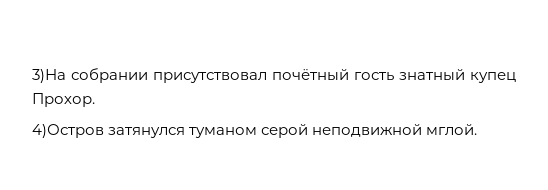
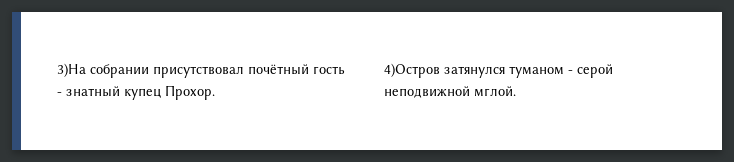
- 3)На собрании присутствовал почётный гость знатный купец Прохор.
+ 3)На собрании присутствовал почётный гость - знатный купец Прохор.
- 4)Остров затянулся туманом серой неподвижной мглой.
+ 4)Остров затянулся туманом - серой неподвижной мглой.

